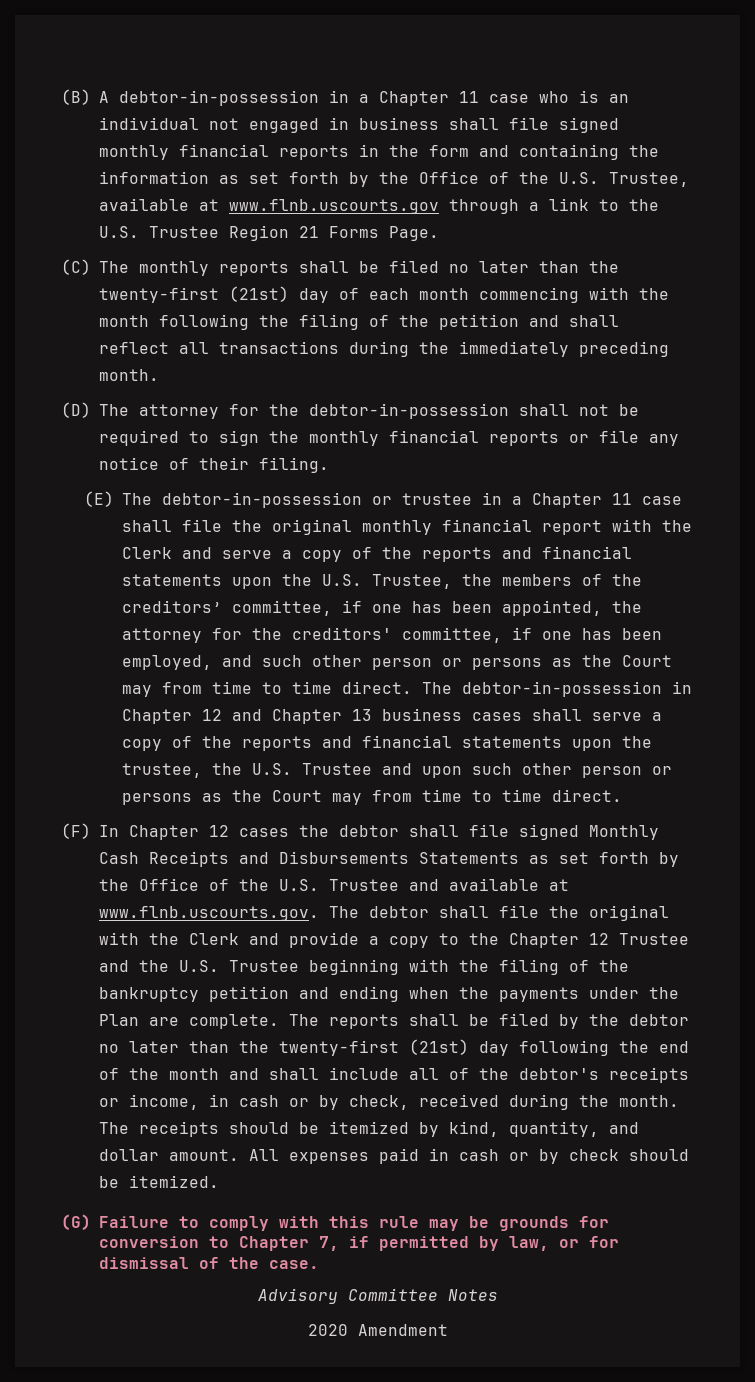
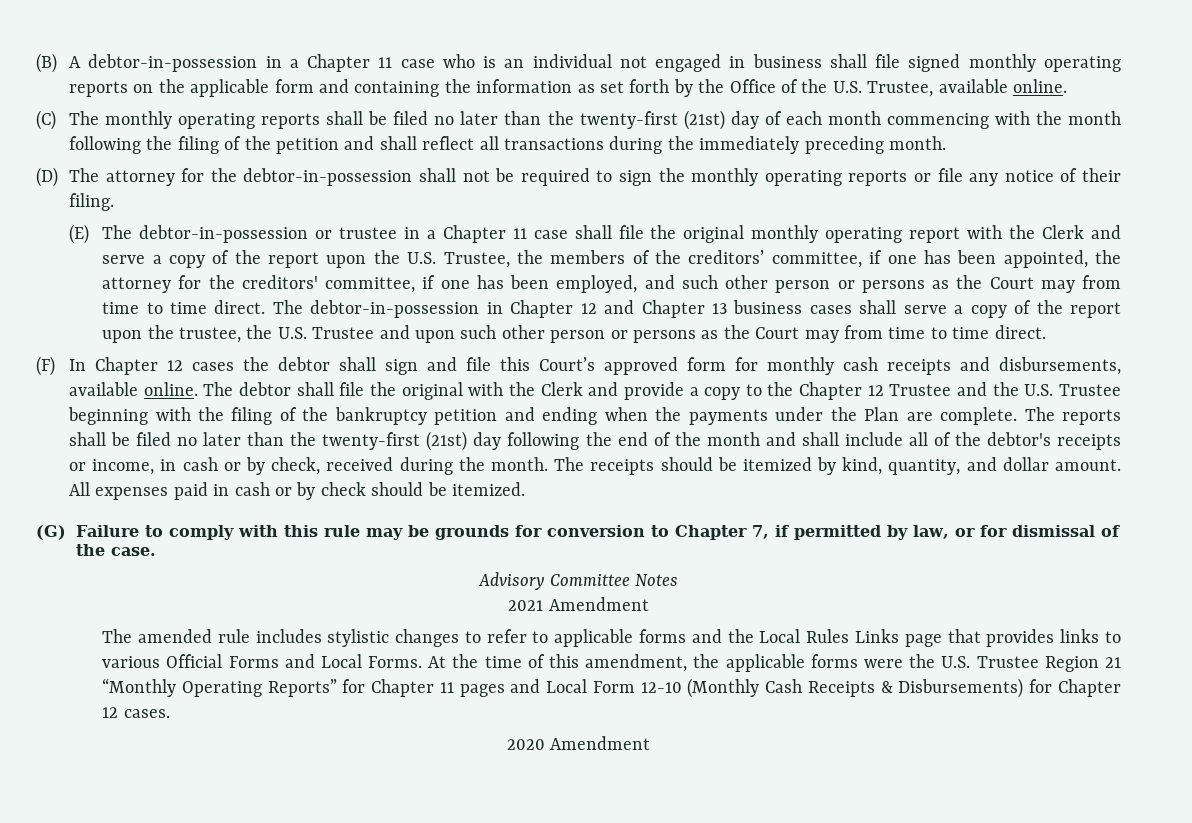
- (B) A debtor-in-possession in a Chapter 11 case who is an individual not engaged in business shall file signed monthly financial reports in the form and containing the information as set forth by the Office of the U.S. Trustee, available at www.flnb.uscourts.gov through a link to the U.S. Trustee Region 21 Forms Page.
+ (B) A debtor-in-possession in a Chapter 11 case who is an individual not engaged in business shall file signed monthly operating reports on the applicable form and containing the information as set forth by the Office of the U.S. Trustee, available online.
- (C) The monthly reports shall be filed no later than the twenty-first (21st) day of each month commencing with the month following the filing of the petition and shall reflect all transactions during the immediately preceding month.
+ (C) The monthly operating reports shall be filed no later than the twenty-first (21st) day of each month commencing with the month following the filing of the petition and shall reflect all transactions during the immediately preceding month.
- (D) The attorney for the debtor-in-possession shall not be required to sign the monthly financial reports or file any notice of their filing.
+ (D) The attorney for the debtor-in-possession shall not be required to sign the monthly operating reports or file any notice of their filing.
- (E) The debtor-in-possession or trustee in a Chapter 11 case shall file the original monthly financial report with the Clerk and serve a copy of the reports and financial statements upon the U.S. Trustee, the members of the creditors’ committee, if one has been appointed, the attorney for the creditors' committee, if one has been employed, and such other person or persons as the Court may from time to time direct.
+ (E) The debtor-in-possession or trustee in a Chapter 11 case shall file the original monthly operating report with the Clerk and serve a copy of the report upon the U.S. Trustee, the members of the creditors’ committee, if one has been appointed, the attorney for the creditors' committee, if one has been employed, and such other person or persons as the Court may from time to time direct.
- The debtor-in-possession in Chapter 12 and Chapter 13 business cases shall serve a copy of the reports and financial statements upon the trustee, the U.S. Trustee and upon such other person or persons as the Court may from time to time direct.
+ The debtor-in-possession in Chapter 12 and Chapter 13 business cases shall serve a copy of the report upon the trustee, the U.S. Trustee and upon such other person or persons as the Court may from time to time direct.
- (F) In Chapter 12 cases the debtor shall file signed Monthly Cash Receipts and Disbursements Statements as set forth by the Office of the U.S. Trustee and available at www.flnb.uscourts.gov. The debtor shall file the original with the Clerk and provide a copy to the Chapter 12 Trustee and the U.S. Trustee beginning with the filing of the bankruptcy petition and ending when the payments under the Plan are complete.
+ (F) In Chapter 12 cases the debtor shall sign and file this Court’s approved form for monthly cash receipts and disbursements, available online. The debtor shall file the original with the Clerk and provide a copy to the Chapter 12 Trustee and the U.S. Trustee beginning with the filing of the bankruptcy petition and ending when the payments under the Plan are complete.
- The reports shall be filed by the debtor no later than the twenty-first (21st) day following the end of the month and shall include all of the debtor's receipts or income, in cash or by check, received during the month.
+ The reports shall be filed no later than the twenty-first (21st) day following the end of the month and shall include all of the debtor's receipts or income, in cash or by check, received during the month.
+ 2021 Amendment
+ The amended rule includes stylistic changes to refer to applicable forms and the Local Rules Links page that provides links to various Official Forms and Local Forms. At the time of this amendment, the applicable forms were the U.S. Trustee Region 21 “Monthly Operating Reports” for Chapter 11 pages and Local Form 12-10 (Monthly Cash Receipts & Disbursements) for Chapter 12 cases.

